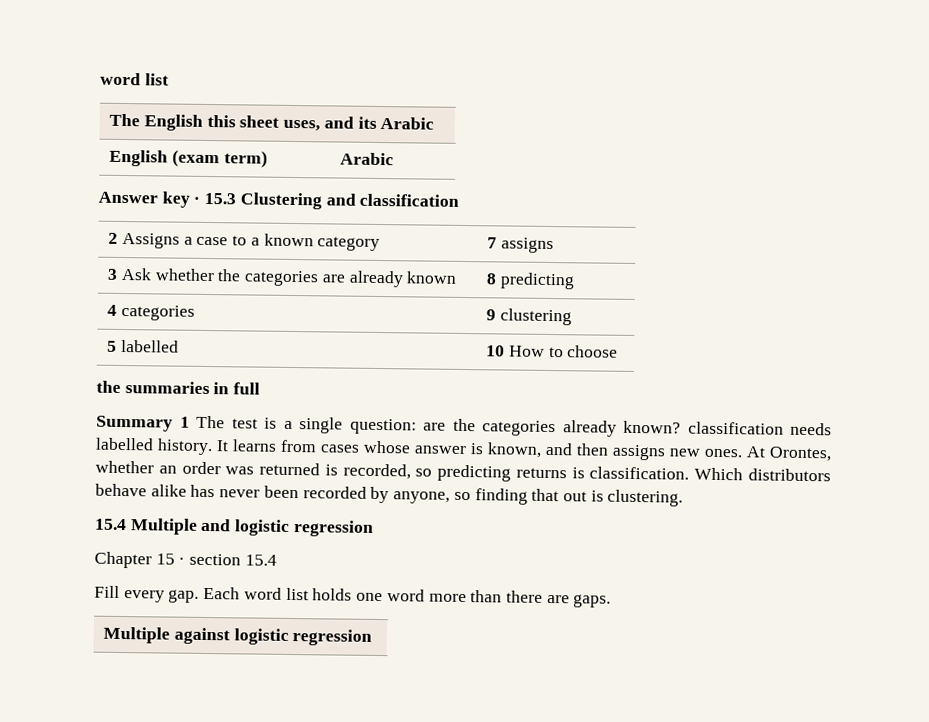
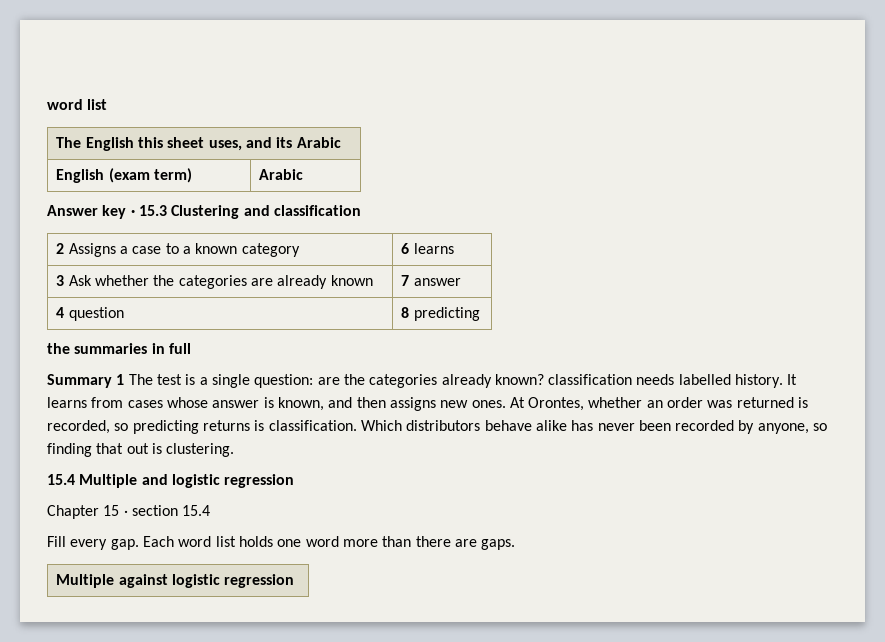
- 2 Assigns a case to a known category | 7 assigns
+ 2 Assigns a case to a known category | 6 learns
- 3 Ask whether the categories are already known | 8 predicting
- 4 categories | 9 clustering
- 5 labelled | 10 How to choose
+ 3 Ask whether the categories are already known | 7 answer
+ 4 question | 8 predicting

